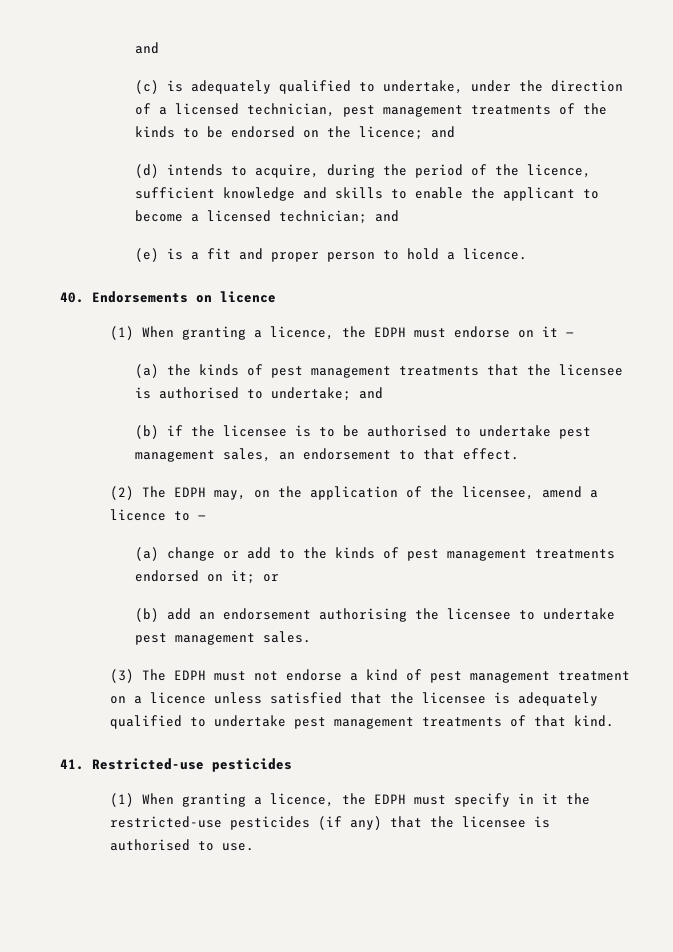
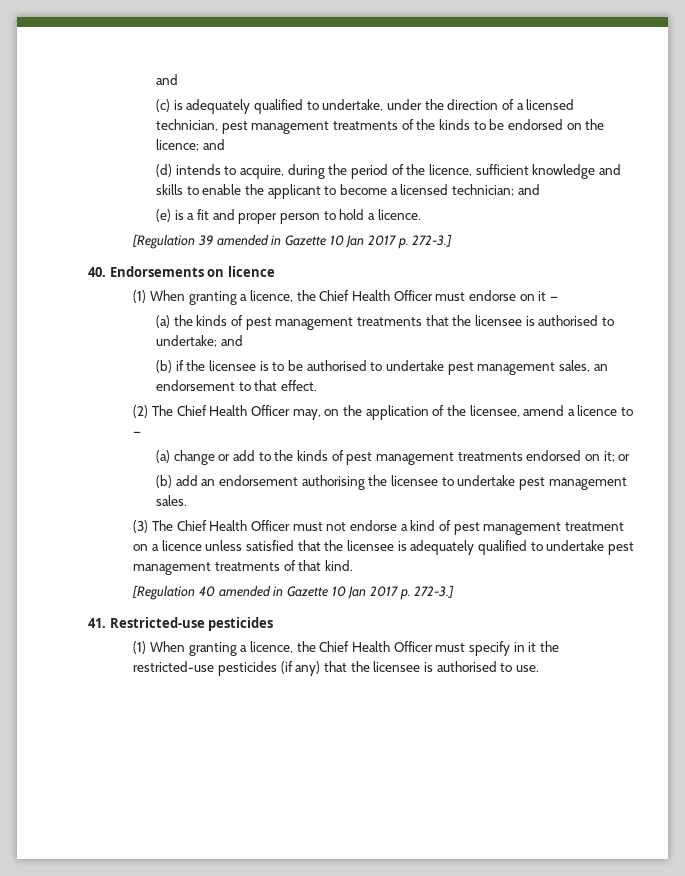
+ [Regulation 39 amended in Gazette 10 Jan 2017 p. 272-3.]
- (1) When granting a licence, the EDPH must endorse on it —
+ (1) When granting a licence, the Chief Health Officer must endorse on it —
- (2) The EDPH may, on the application of the licensee, amend a licence to —
+ (2) The Chief Health Officer may, on the application of the licensee, amend a licence to —
- (3) The EDPH must not endorse a kind of pest management treatment on a licence unless satisfied that the licensee is adequately qualified to undertake pest management treatments of that kind.
+ (3) The Chief Health Officer must not endorse a kind of pest management treatment on a licence unless satisfied that the licensee is adequately qualified to undertake pest management treatments of that kind.
+ [Regulation 40 amended in Gazette 10 Jan 2017 p. 272-3.]
- (1) When granting a licence, the EDPH must specify in it the restricted-use pesticides (if any) that the licensee is authorised to use.
+ (1) When granting a licence, the Chief Health Officer must specify in it the restricted-use pesticides (if any) that the licensee is authorised to use.

